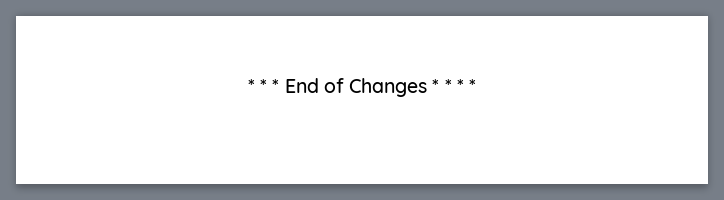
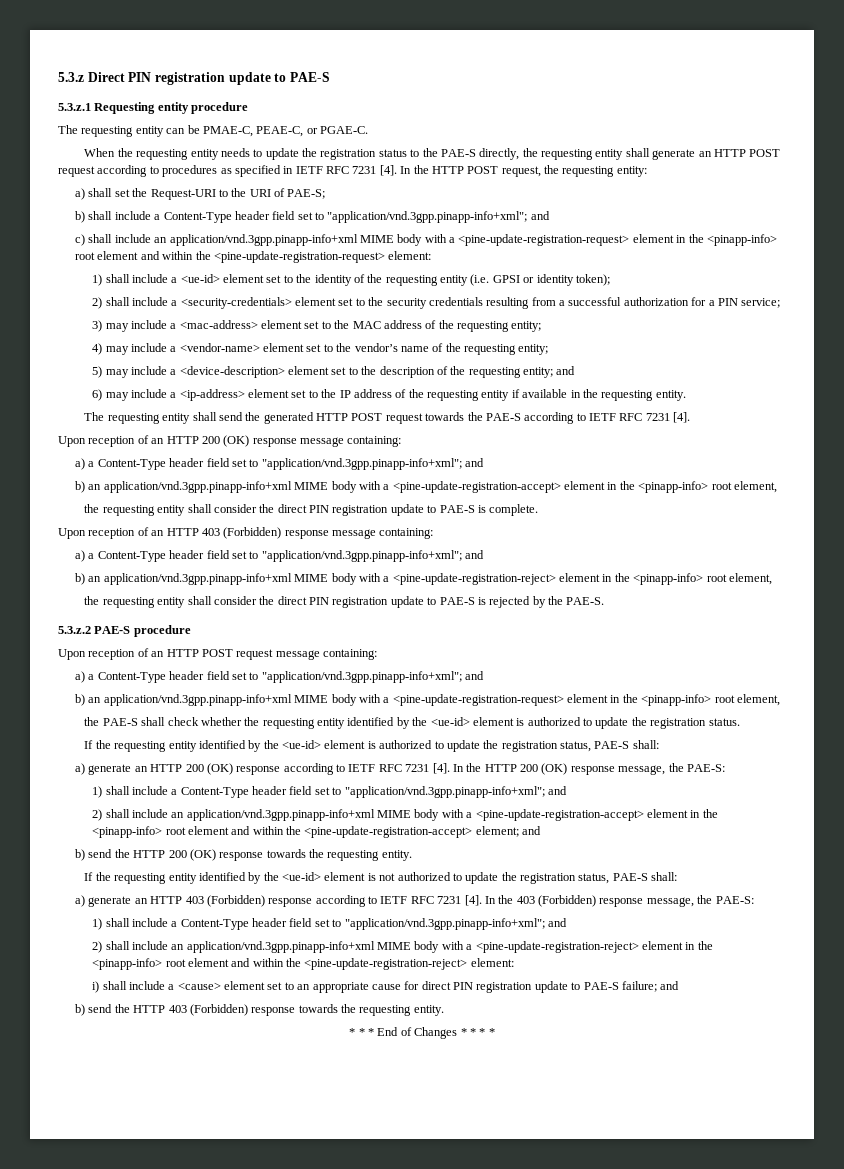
+ 5.3.z Direct PIN registration update to PAE-S
+ 5.3.z.1 Requesting entity procedure
+ The requesting entity can be PMAE-C, PEAE-C, or PGAE-C.
+ When the requesting entity needs to update the registration status to the PAE-S directly, the requesting entity shall generate an HTTP POST request according to procedures as specified in IETF RFC 7231 [4]. In the HTTP POST request, the requesting entity:
+ a) shall set the Request-URI to the URI of PAE-S;
+ b) shall include a Content-Type header field set to "application/vnd.3gpp.pinapp-info+xml"; and
+ c) shall include an application/vnd.3gpp.pinapp-info+xml MIME body with a <pine-update-registration-request> element in the <pinapp-info> root element and within the <pine-update-registration-request> element:
+ 1) shall include a <ue-id> element set to the identity of the requesting entity (i.e. GPSI or identity token);
+ 2) shall include a <security-credentials> element set to the security credentials resulting from a successful authorization for a PIN service;
+ 3) may include a <mac-address> element set to the MAC address of the requesting entity;
+ 4) may include a <vendor-name> element set to the vendor’s name of the requesting entity;
+ 5) may include a <device-description> element set to the description of the requesting entity; and
+ 6) may include a <ip-address> element set to the IP address of the requesting entity if available in the requesting entity.
+ The requesting entity shall send the generated HTTP POST request towards the PAE-S according to IETF RFC 7231 [4].
+ Upon reception of an HTTP 200 (OK) response message containing:
+ a) a Content-Type header field set to "application/vnd.3gpp.pinapp-info+xml"; and
+ b) an application/vnd.3gpp.pinapp-info+xml MIME body with a <pine-update-registration-accept> element in the <pinapp-info> root element,
+ the requesting entity shall consider the direct PIN registration update to PAE-S is complete.
+ Upon reception of an HTTP 403 (Forbidden) response message containing:
+ a) a Content-Type header field set to "application/vnd.3gpp.pinapp-info+xml"; and
+ b) an application/vnd.3gpp.pinapp-info+xml MIME body with a <pine-update-registration-reject> element in the <pinapp-info> root element,
+ the requesting entity shall consider the direct PIN registration update to PAE-S is rejected by the PAE-S.
+ 5.3.z.2 PAE-S procedure
+ Upon reception of an HTTP POST request message containing:
+ a) a Content-Type header field set to "application/vnd.3gpp.pinapp-info+xml"; and
+ b) an application/vnd.3gpp.pinapp-info+xml MIME body with a <pine-update-registration-request> element in the <pinapp-info> root element,
+ the PAE-S shall check whether the requesting entity identified by the <ue-id> element is authorized to update the registration status.
+ If the requesting entity identified by the <ue-id> element is authorized to update the registration status, PAE-S shall:
+ a) generate an HTTP 200 (OK) response according to IETF RFC 7231 [4]. In the HTTP 200 (OK) response message, the PAE-S:
+ 1) shall include a Content-Type header field set to "application/vnd.3gpp.pinapp-info+xml"; and
+ 2) shall include an application/vnd.3gpp.pinapp-info+xml MIME body with a <pine-update-registration-accept> element in the <pinapp-info> root element and within the <pine-update-registration-accept> element; and
+ b) send the HTTP 200 (OK) response towards the requesting entity.
+ If the requesting entity identified by the <ue-id> element is not authorized to update the registration status, PAE-S shall:
+ a) generate an HTTP 403 (Forbidden) response according to IETF RFC 7231 [4]. In the 403 (Forbidden) response message, the PAE-S:
+ 1) shall include a Content-Type header field set to "application/vnd.3gpp.pinapp-info+xml"; and
+ 2) shall include an application/vnd.3gpp.pinapp-info+xml MIME body with a <pine-update-registration-reject> element in the <pinapp-info> root element and within the <pine-update-registration-reject> element:
+ i) shall include a <cause> element set to an appropriate cause for direct PIN registration update to PAE-S failure; and
+ b) send the HTTP 403 (Forbidden) response towards the requesting entity.

